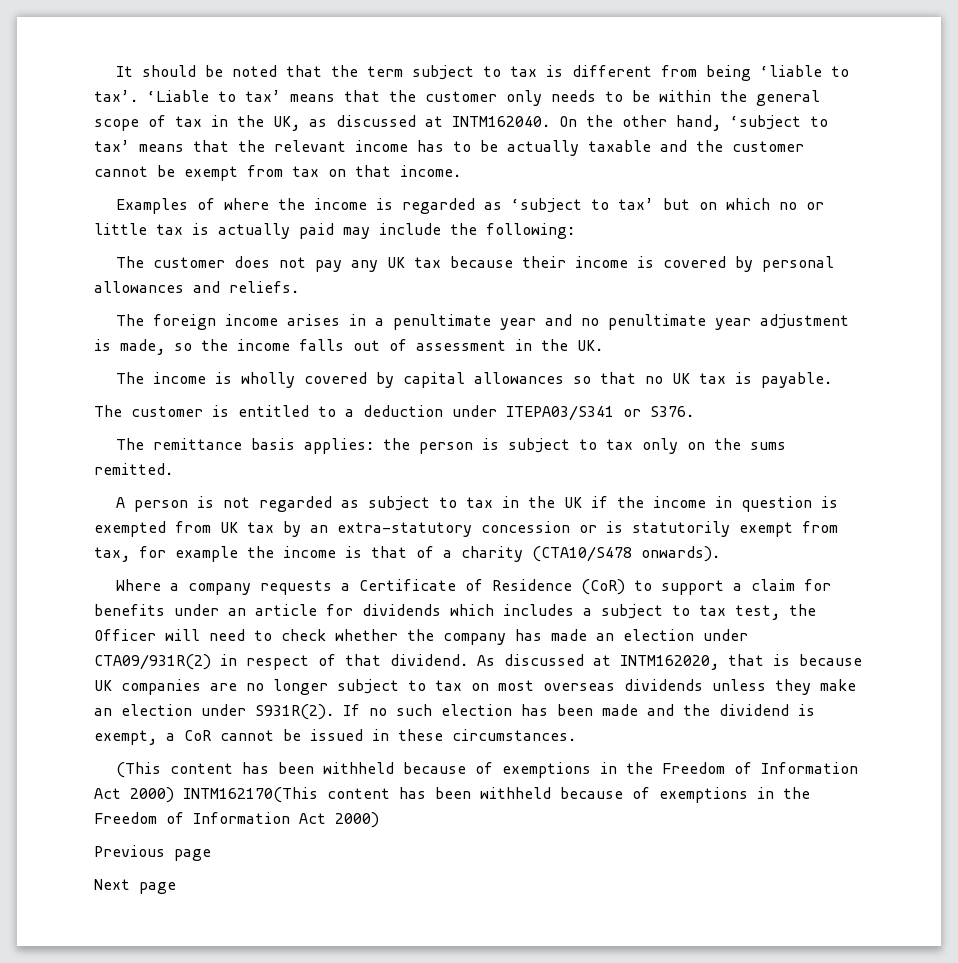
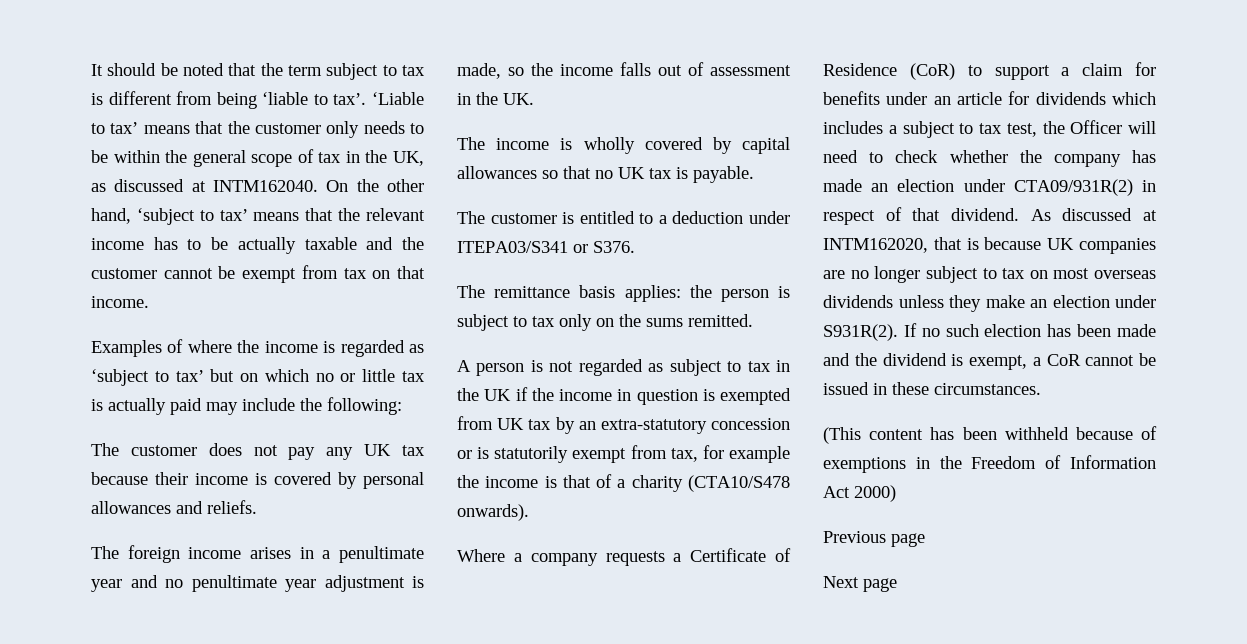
- (This content has been withheld because of exemptions in the Freedom of Information Act 2000) INTM162170(This content has been withheld because of exemptions in the Freedom of Information Act 2000)
+ (This content has been withheld because of exemptions in the Freedom of Information Act 2000)

